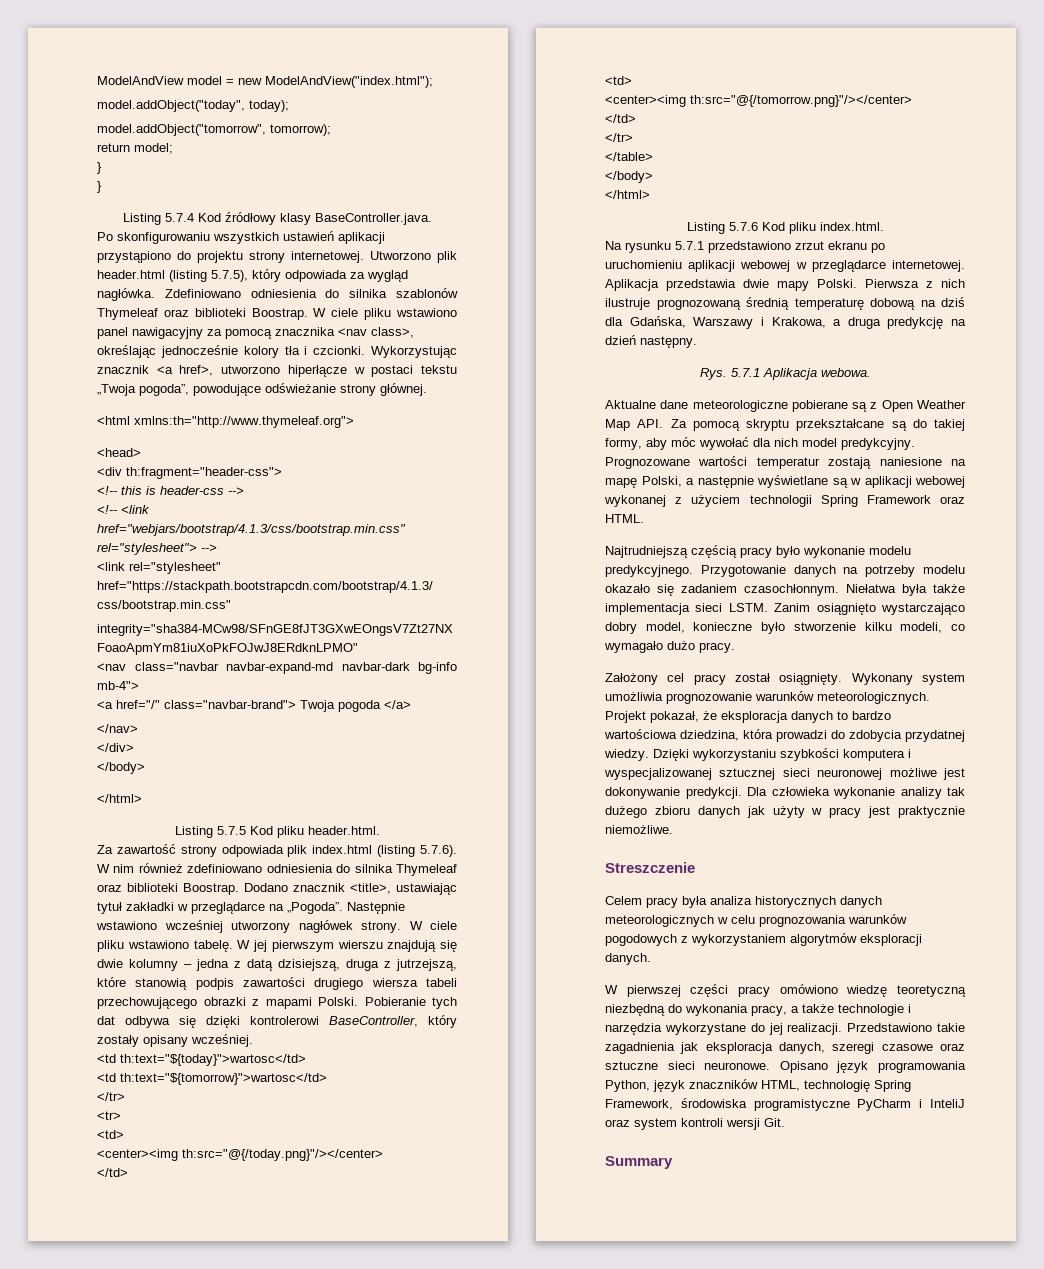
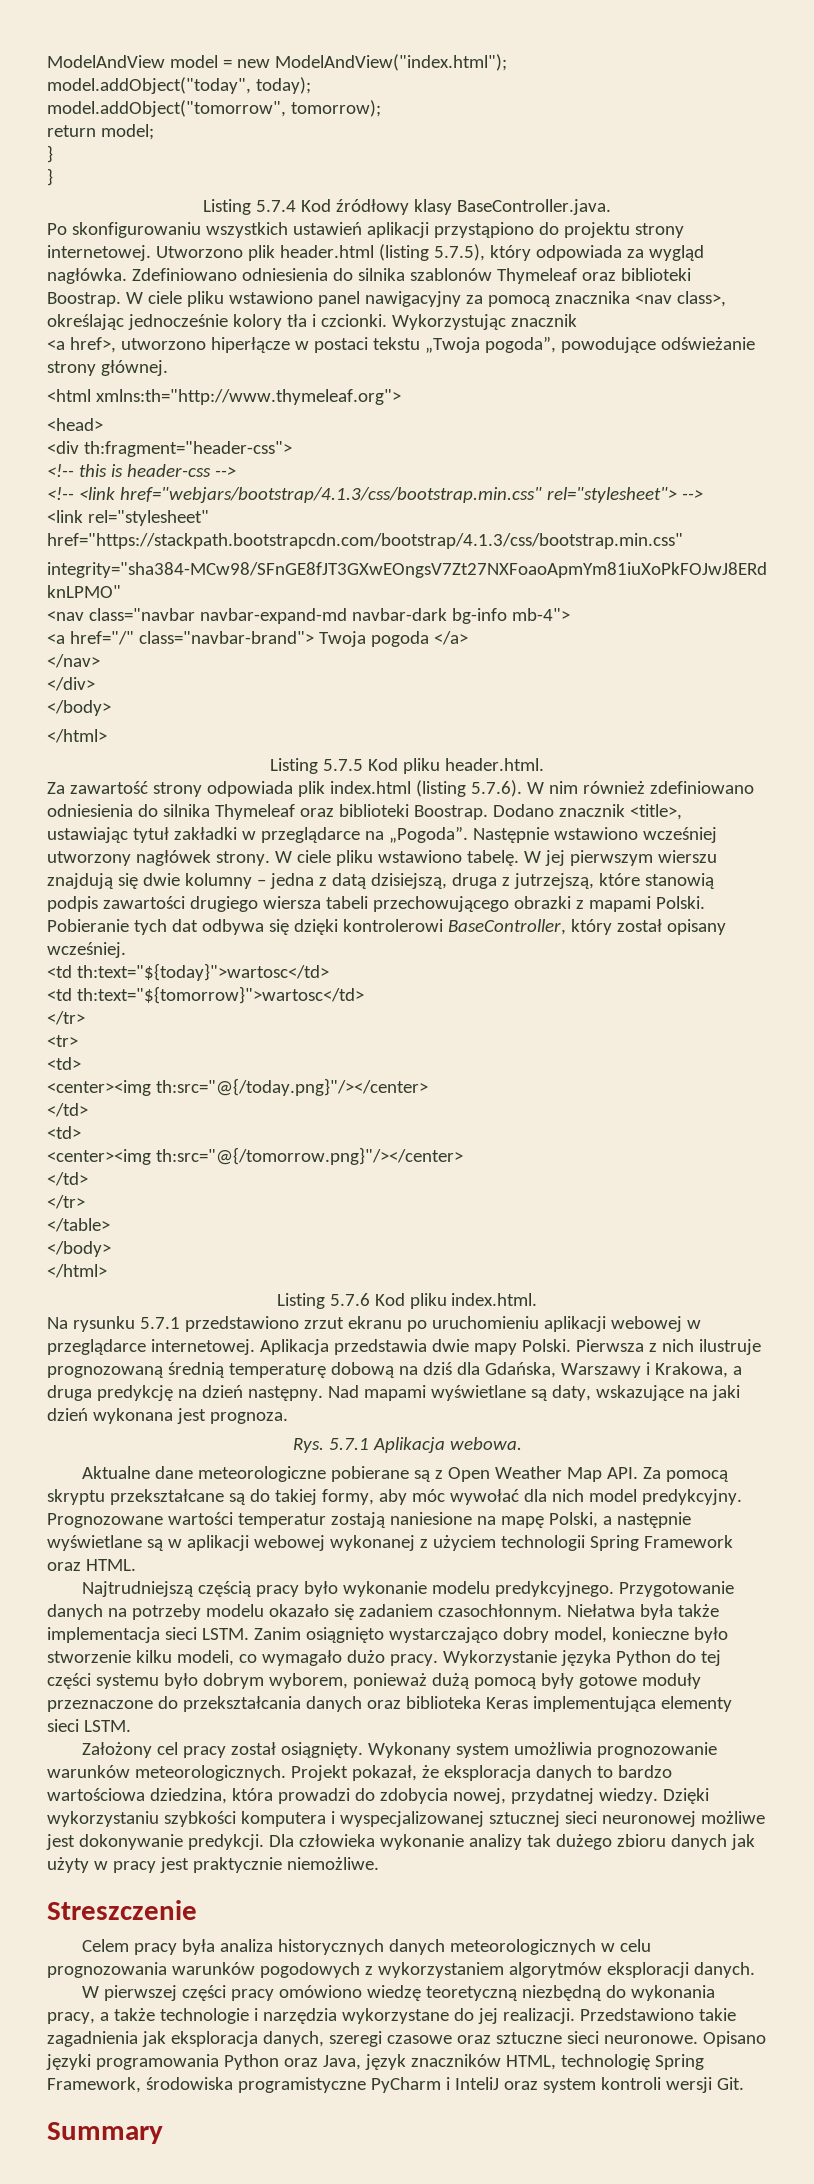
- Wykorzystując znacznik <a href>, utworzono hiperłącze w postaci tekstu „Twoja pogoda”, powodujące odświeżanie strony głównej.
+ Wykorzystując znacznik
+ <a href>, utworzono hiperłącze w postaci tekstu „Twoja pogoda”, powodujące odświeżanie strony głównej.
- Pobieranie tych dat odbywa się dzięki kontrolerowi BaseController, który zostały opisany wcześniej.
+ Pobieranie tych dat odbywa się dzięki kontrolerowi BaseController, który został opisany wcześniej.
+ Nad mapami wyświetlane są daty, wskazujące na jaki dzień wykonana jest prognoza.
+ Wykorzystanie języka Python do tej części systemu było dobrym wyborem, ponieważ dużą pomocą były gotowe moduły przeznaczone do przekształcania danych oraz biblioteka Keras implementująca elementy sieci LSTM.
- Projekt pokazał, że eksploracja danych to bardzo wartościowa dziedzina, która prowadzi do zdobycia przydatnej wiedzy.
+ Projekt pokazał, że eksploracja danych to bardzo wartościowa dziedzina, która prowadzi do zdobycia nowej, przydatnej wiedzy.
- Opisano język programowania Python, język znaczników HTML, technologię Spring Framework, środowiska programistyczne PyCharm i InteliJ oraz system kontroli wersji Git.
+ Opisano języki programowania Python oraz Java, język znaczników HTML, technologię Spring Framework, środowiska programistyczne PyCharm i InteliJ oraz system kontroli wersji Git.

